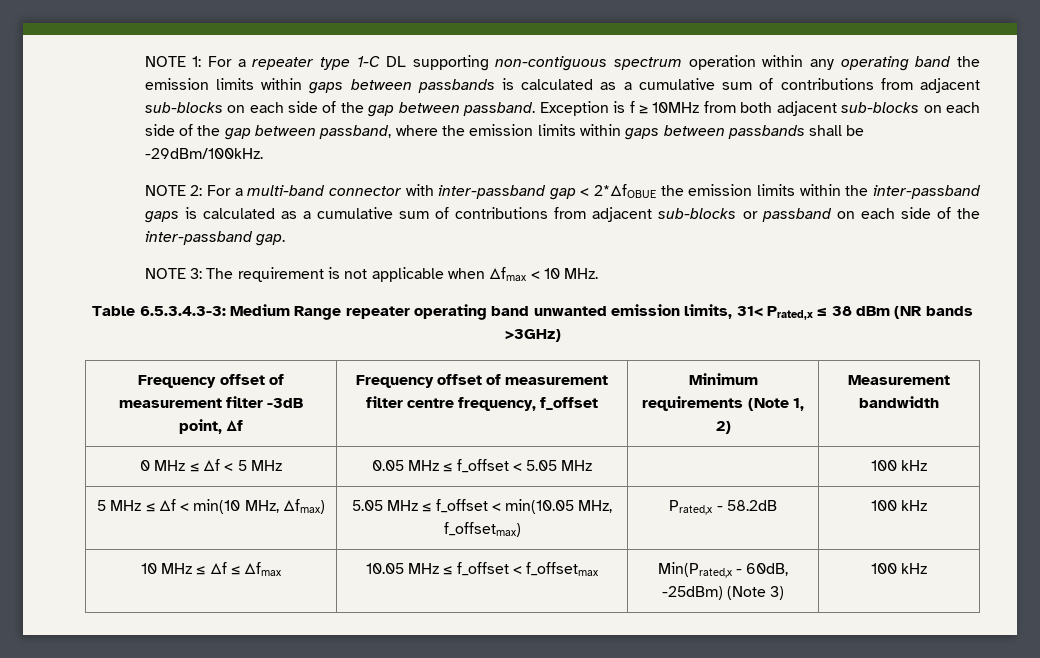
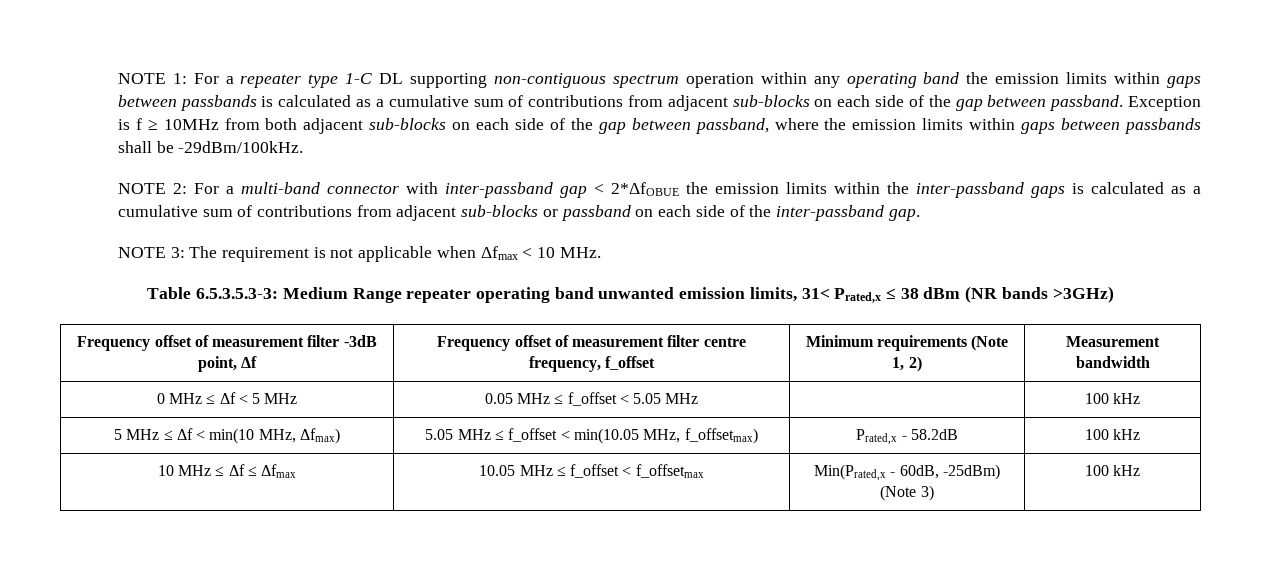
- Table 6.5.3.4.3-3: Medium Range repeater operating band unwanted emission limits, 31< Prated,x ≤ 38 dBm (NR bands >3GHz)
+ Table 6.5.3.5.3-3: Medium Range repeater operating band unwanted emission limits, 31< Prated,x ≤ 38 dBm (NR bands >3GHz)

